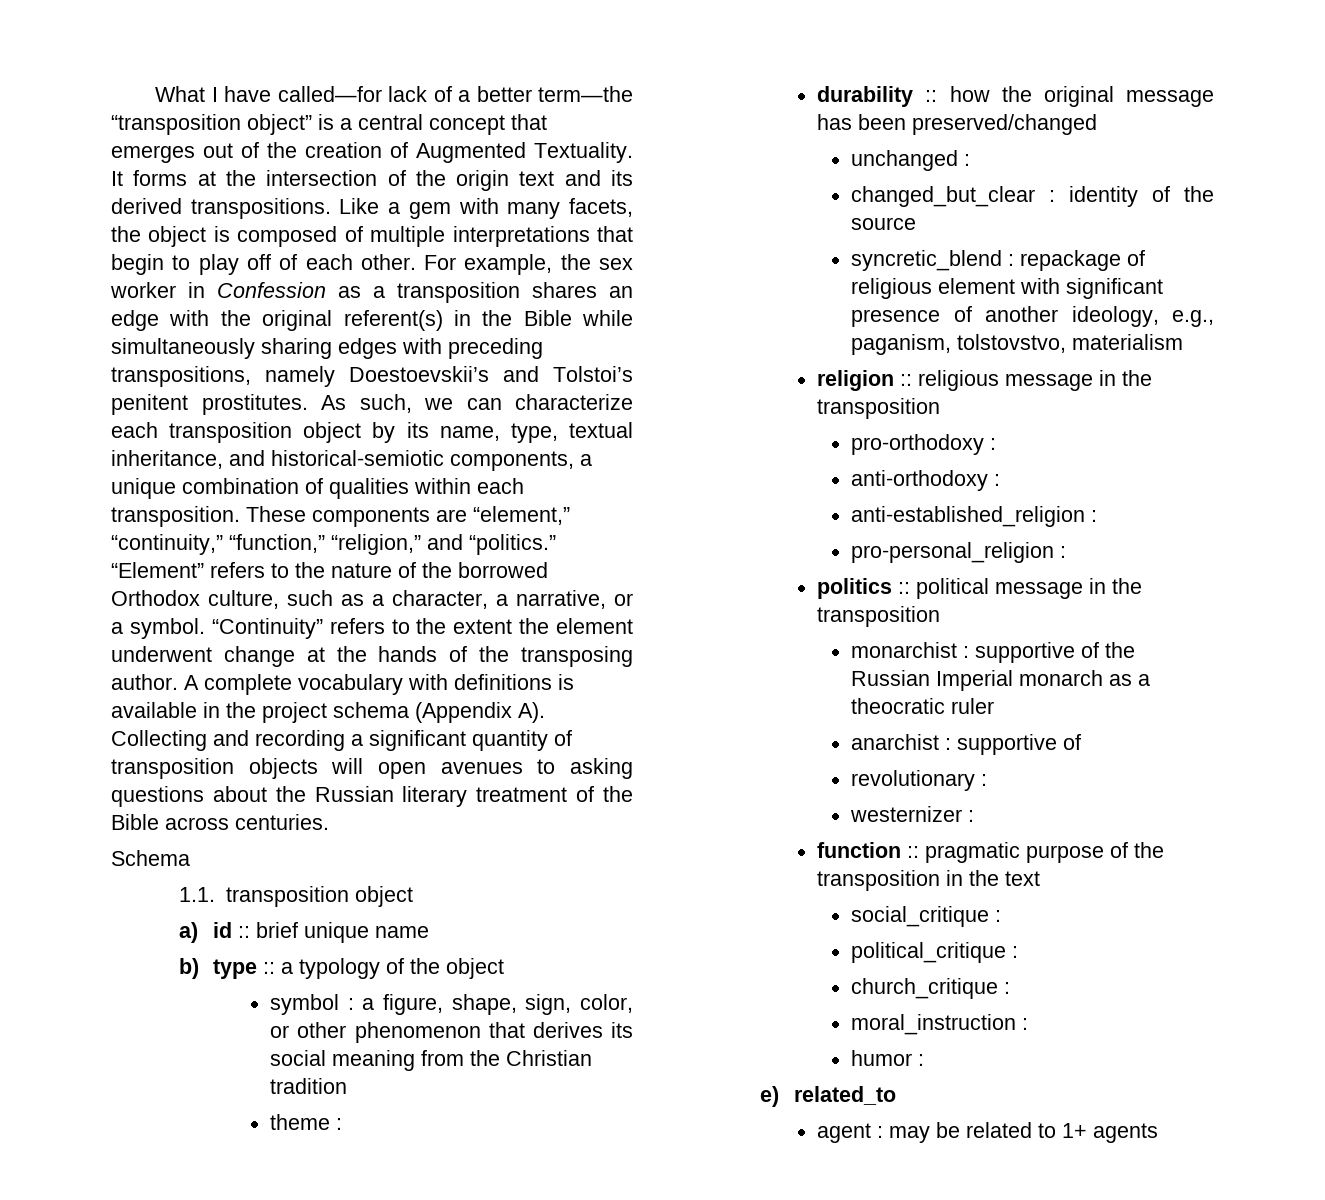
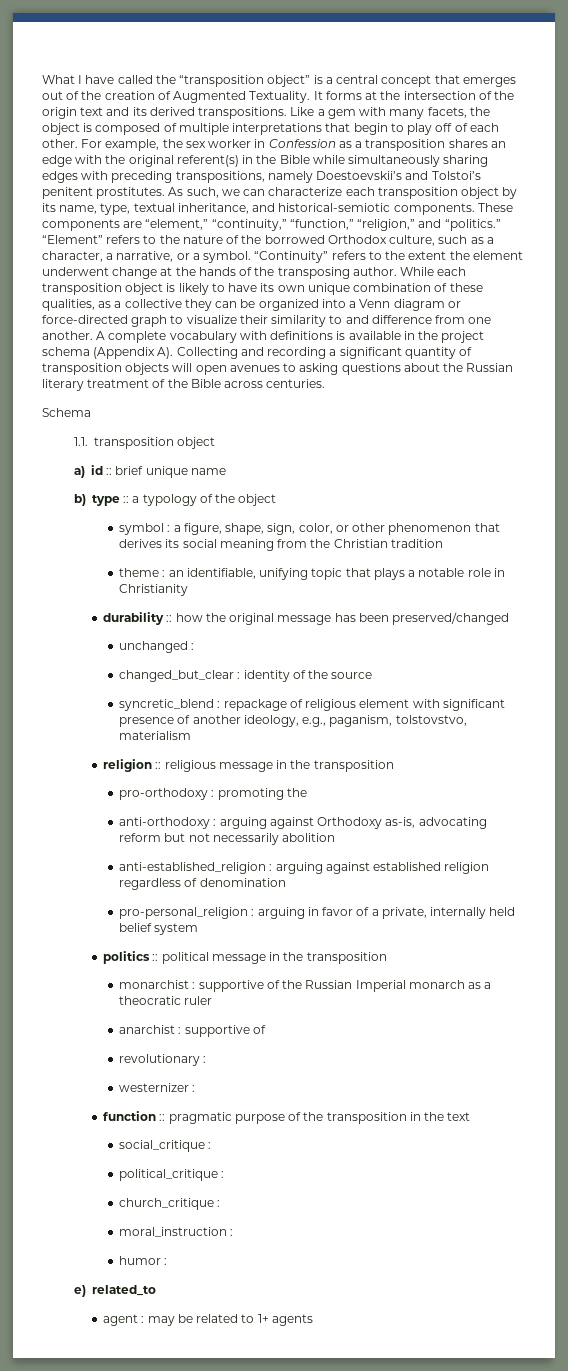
- What I have called—for lack of a better term—the “transposition object” is a central concept that emerges out of the creation of Augmented Textuality.
+ What I have called the “transposition object” is a central concept that emerges out of the creation of Augmented Textuality.
- As such, we can characterize each transposition object by its name, type, textual inheritance, and historical-semiotic components, a unique combination of qualities within each transposition.
+ As such, we can characterize each transposition object by its name, type, textual inheritance, and historical-semiotic components.
+ While each transposition object is likely to have its own unique combination of these qualities, as a collective they can be organized into a Venn diagram or force-directed graph to visualize their similarity to and difference from one another.
- theme :
+ theme : an identifiable, unifying topic that plays a notable role in Christianity
- pro-orthodoxy :
+ pro-orthodoxy : promoting the
- anti-orthodoxy :
- anti-established_religion :
- pro-personal_religion :
+ anti-orthodoxy : arguing against Orthodoxy as-is, advocating reform but not necessarily abolition
+ anti-established_religion : arguing against established religion regardless of denomination
+ pro-personal_religion : arguing in favor of a private, internally held belief system

